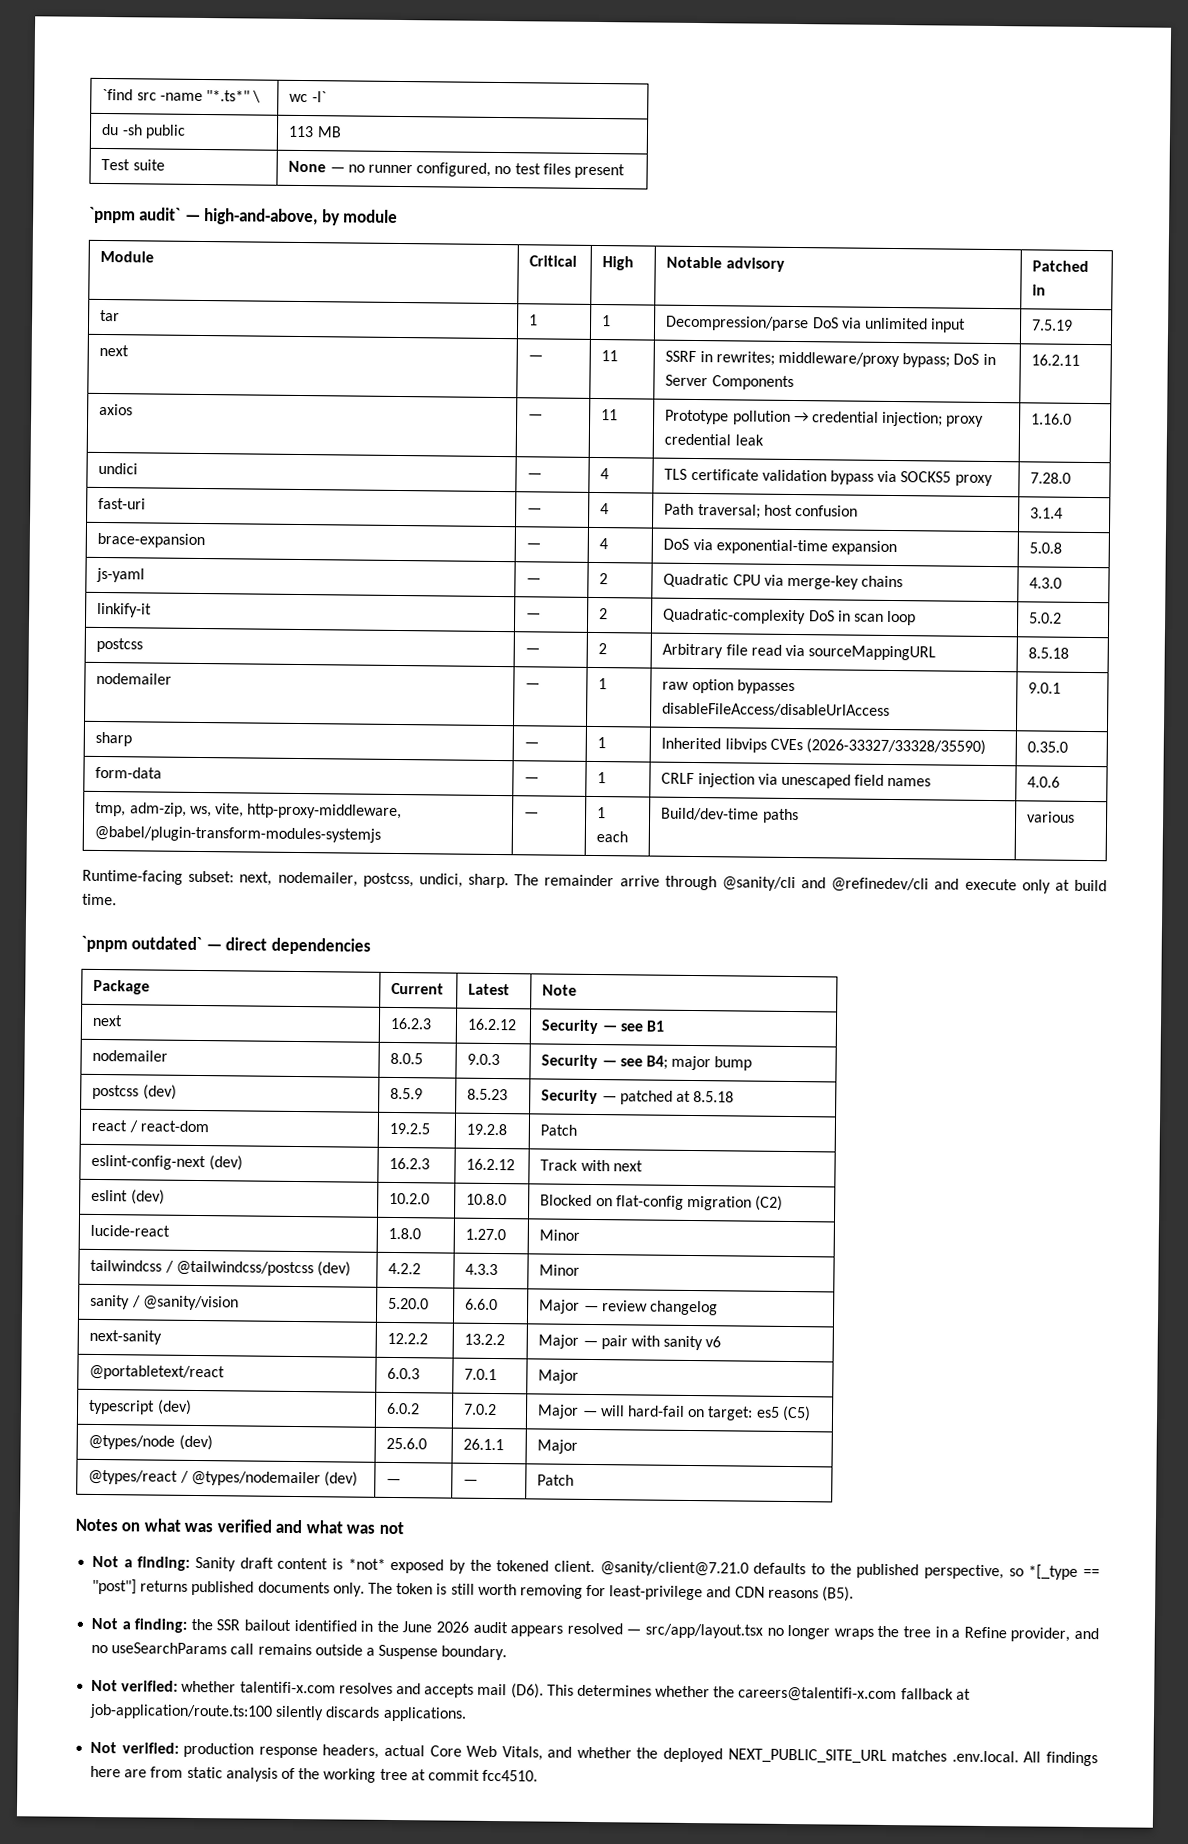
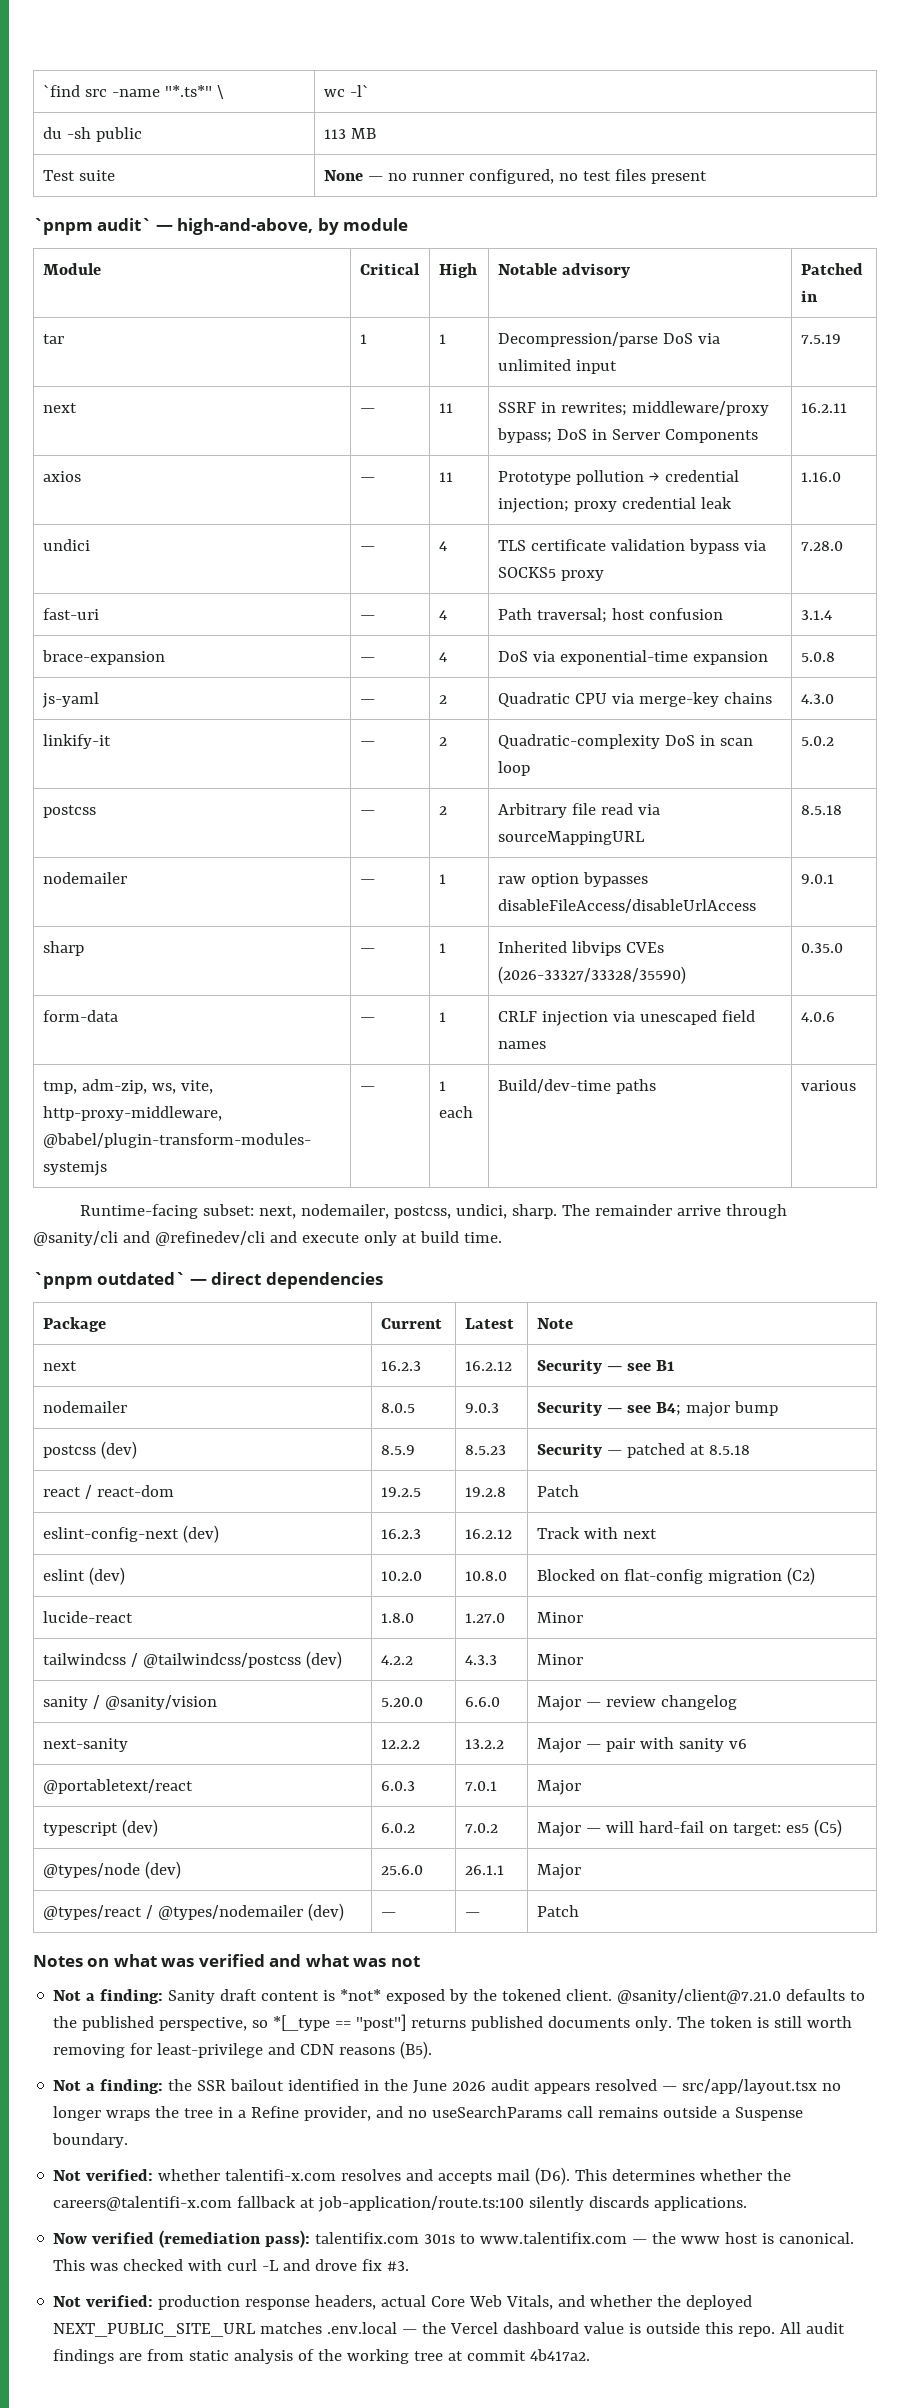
+ Now verified (remediation pass): talentifix.com 301s to www.talentifix.com — the www host is canonical. This was checked with curl -L and drove fix #3.
- Not verified: production response headers, actual Core Web Vitals, and whether the deployed NEXT_PUBLIC_SITE_URL matches .env.local. All findings here are from static analysis of the working tree at commit fcc4510.
+ Not verified: production response headers, actual Core Web Vitals, and whether the deployed NEXT_PUBLIC_SITE_URL matches .env.local — the Vercel dashboard value is outside this repo. All audit findings are from static analysis of the working tree at commit 4b417a2.

